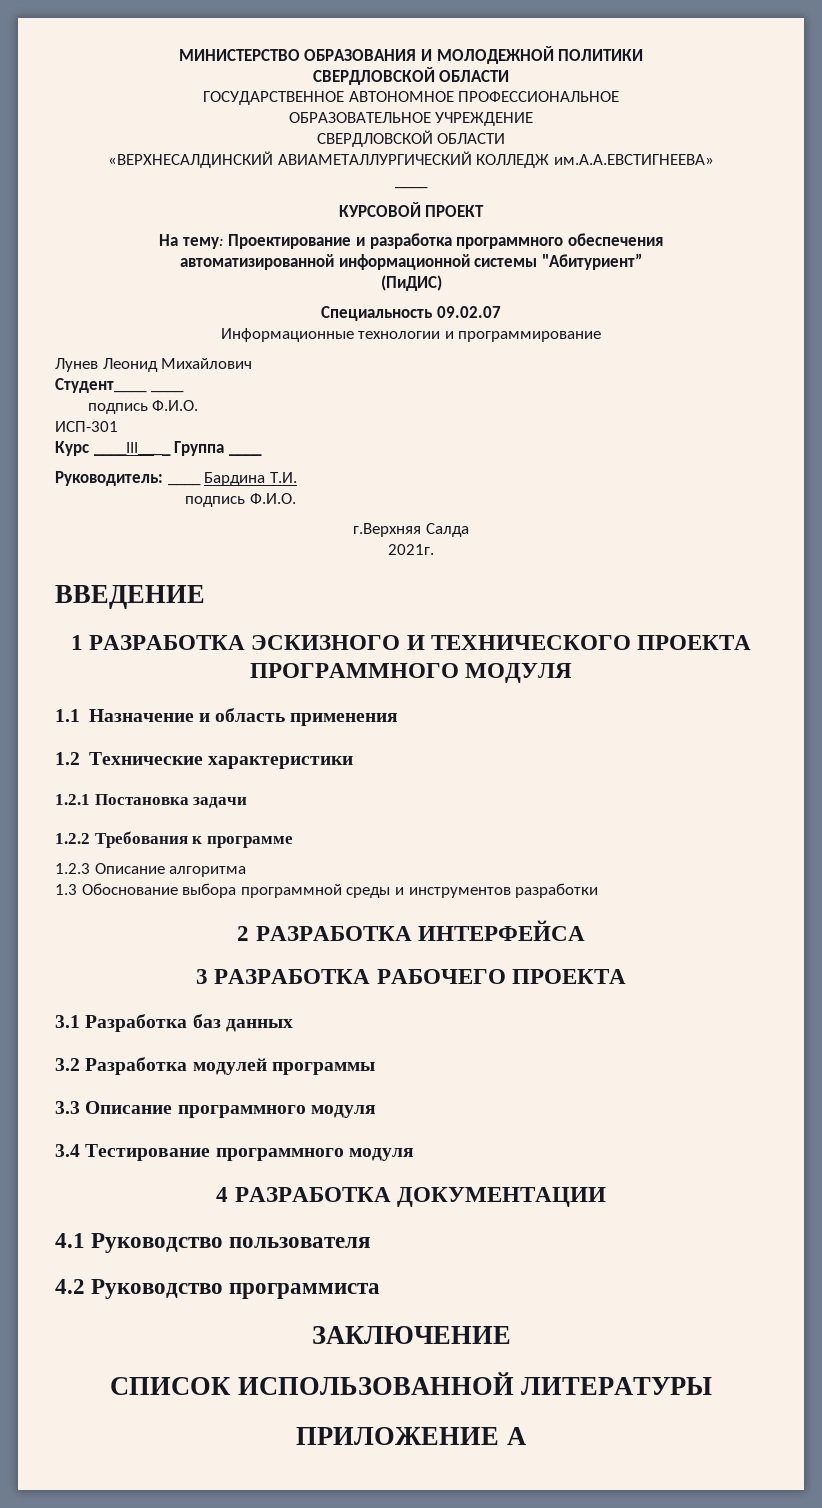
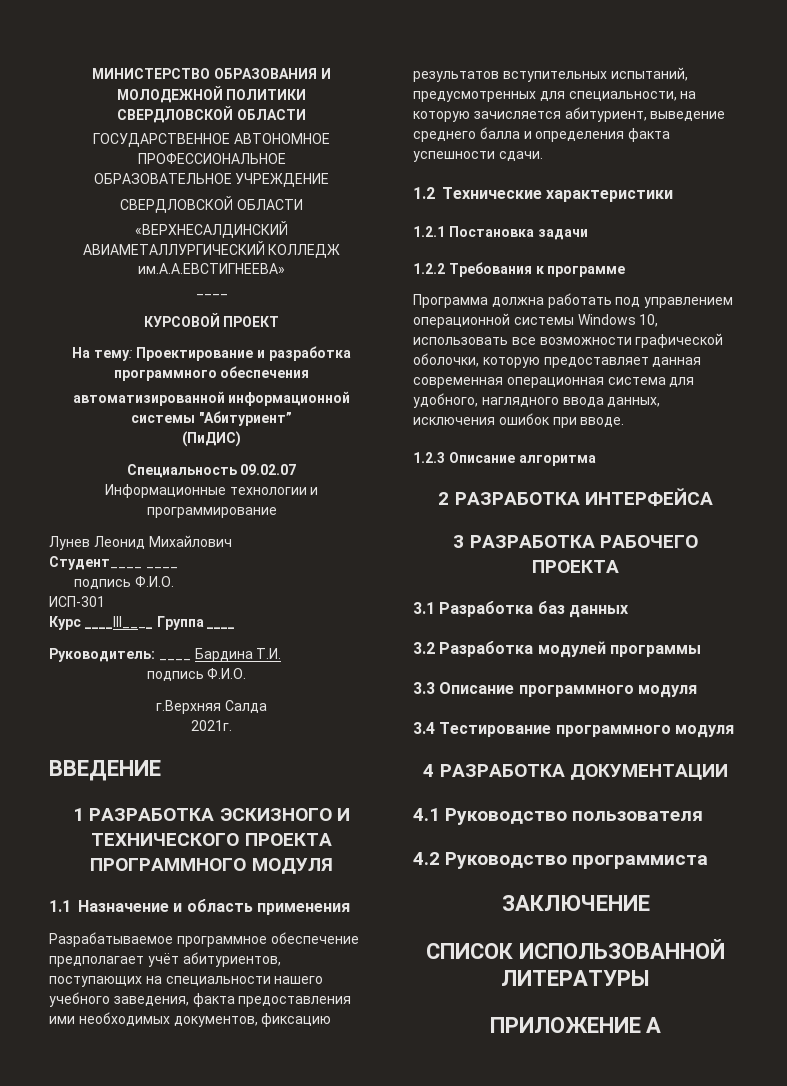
+ Разрабатываемое программное обеспечение предполагает учёт абитуриентов, поступающих на специальности нашего учебного заведения, факта предоставления ими необходимых документов, фиксацию результатов вступительных испытаний, предусмотренных для специальности, на которую зачисляется абитуриент, выведение среднего балла и определения факта успешности сдачи.
+ Программа должна работать под управлением операционной системы Windows 10, использовать все возможности графической оболочки, которую предоставляет данная современная операционная система для удобного, наглядного ввода данных, исключения ошибок при вводе.
  1.2.3 Описание алгоритма
- 1.3 Обоснование выбора программной среды и инструментов разработки

